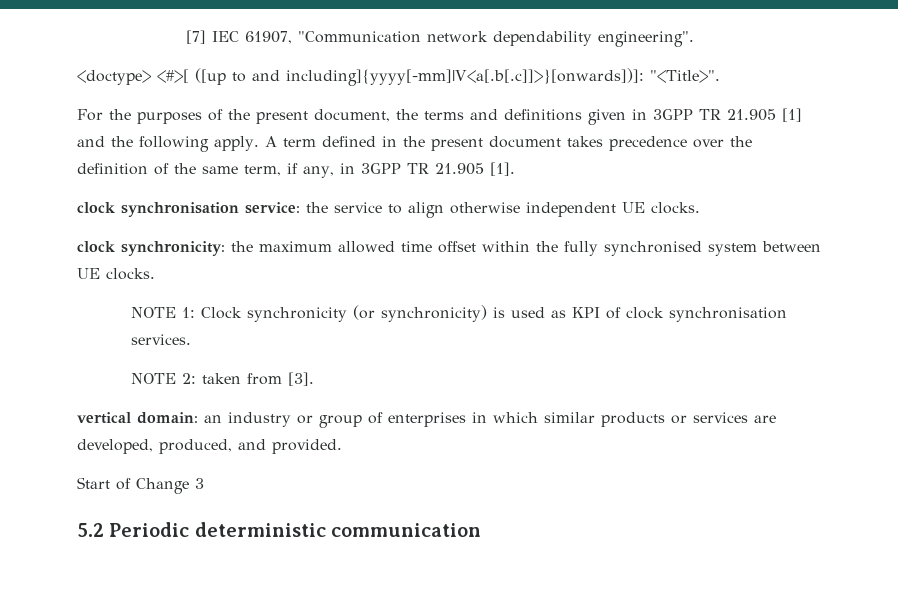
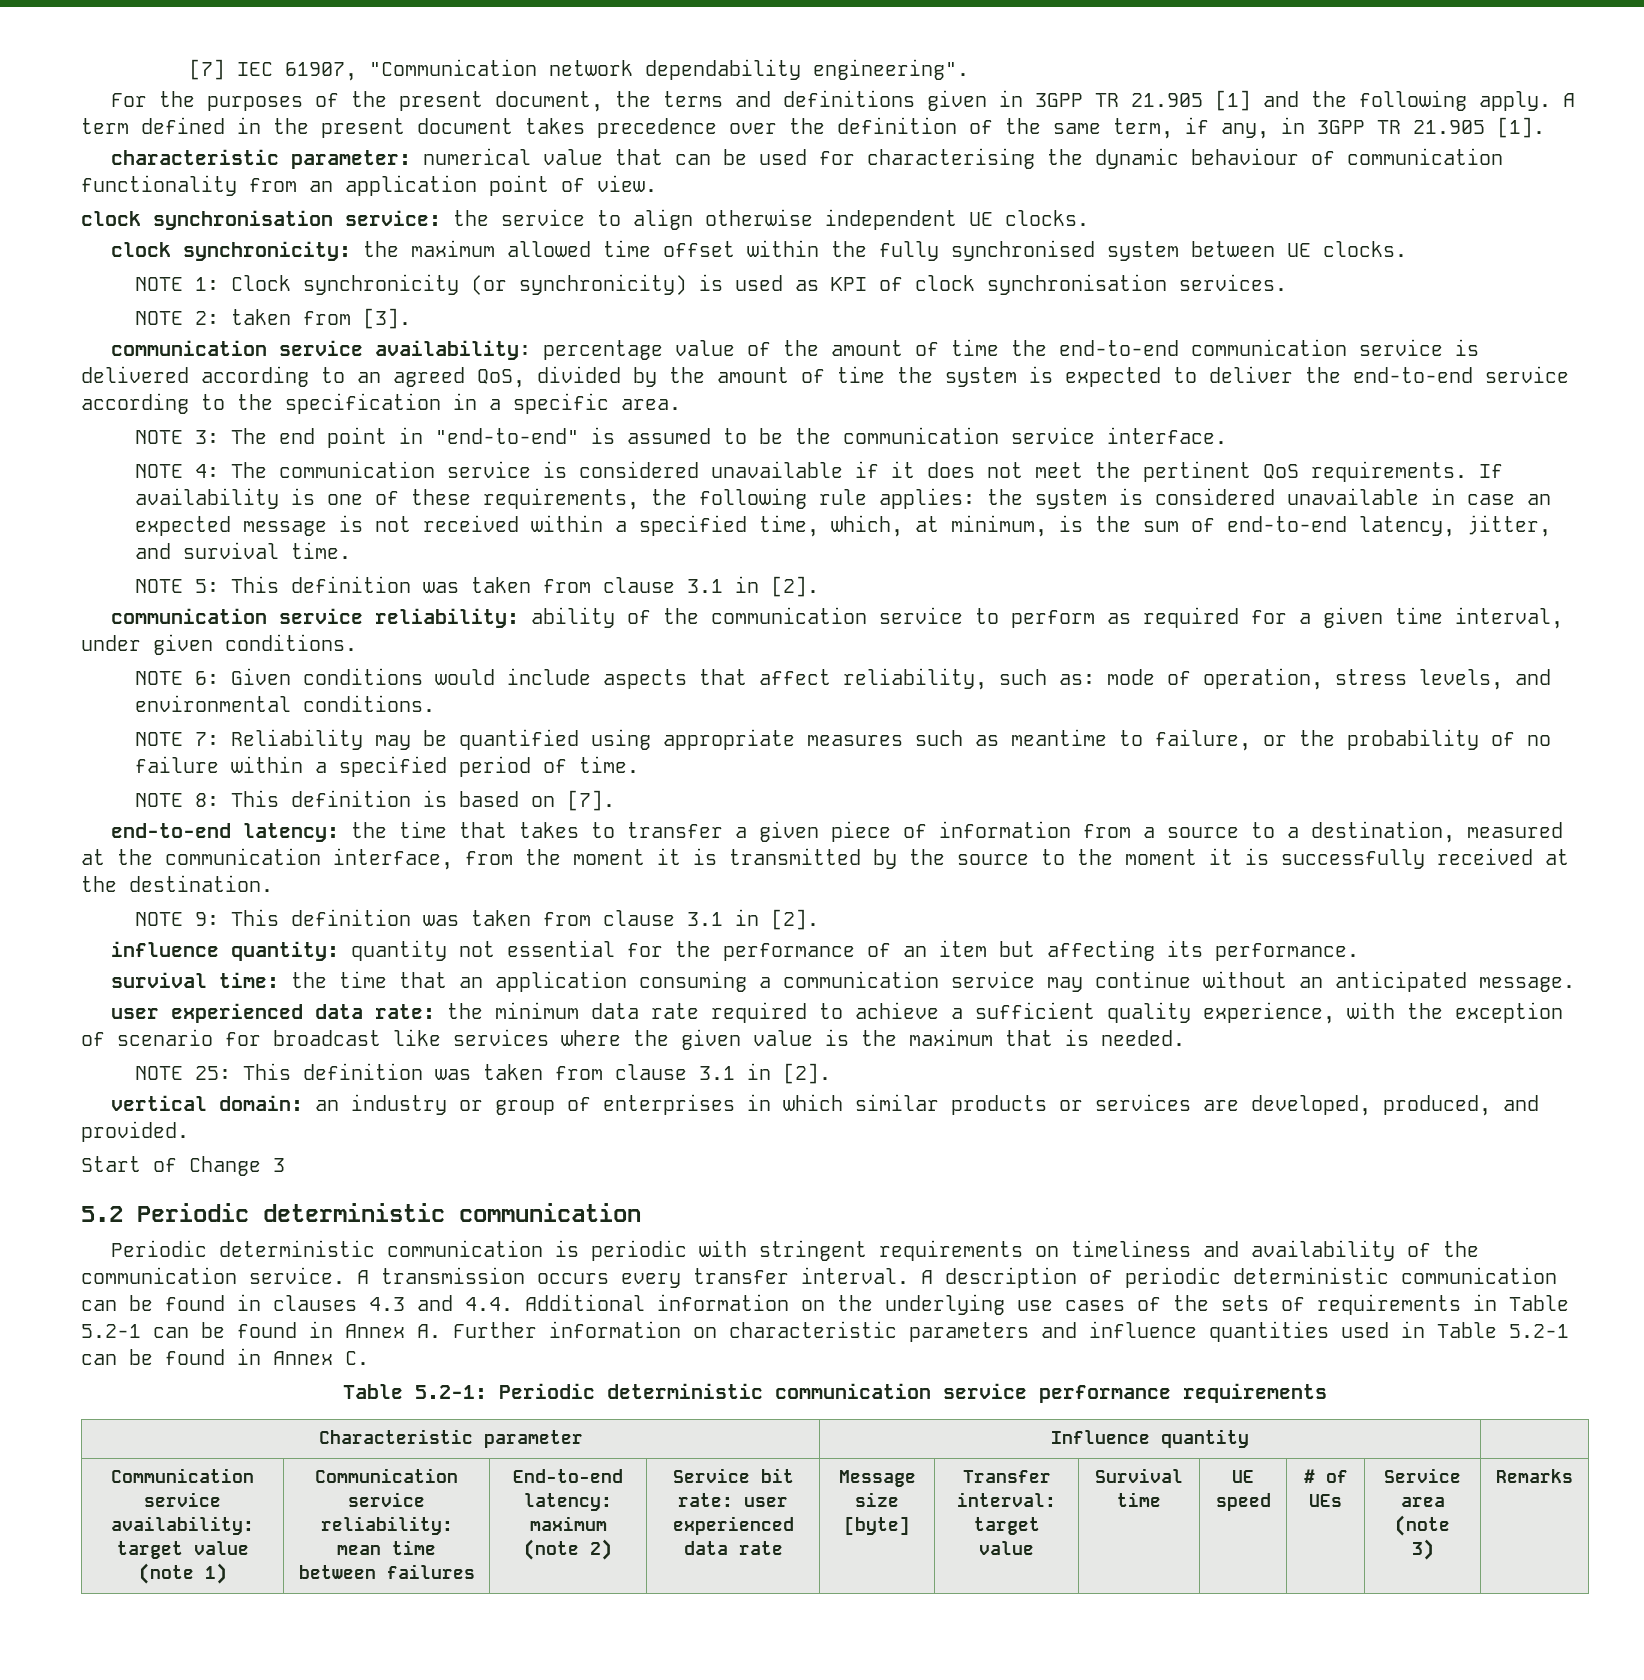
- <doctype> <#>[ ([up to and including]{yyyy[-mm]|V<a[.b[.c]]>}[onwards])]: "<Title>".
+ characteristic parameter: numerical value that can be used for characterising the dynamic behaviour of communication functionality from an application point of view.
+ communication service availability: percentage value of the amount of time the end-to-end communication service is delivered according to an agreed QoS, divided by the amount of time the system is expected to deliver the end-to-end service according to the specification in a specific area.
+ NOTE 3: The end point in "end-to-end" is assumed to be the communication service interface.
+ NOTE 4: The communication service is considered unavailable if it does not meet the pertinent QoS requirements. If availability is one of these requirements, the following rule applies: the system is considered unavailable in case an expected message is not received within a specified time, which, at minimum, is the sum of end-to-end latency, jitter, and survival time.
+ NOTE 5: This definition was taken from clause 3.1 in [2].
+ communication service reliability: ability of the communication service to perform as required for a given time interval, under given conditions.
+ NOTE 6: Given conditions would include aspects that affect reliability, such as: mode of operation, stress levels, and environmental conditions.
+ NOTE 7: Reliability may be quantified using appropriate measures such as meantime to failure, or the probability of no failure within a specified period of time.
+ NOTE 8: This definition is based on [7].
+ end-to-end latency: the time that takes to transfer a given piece of information from a source to a destination, measured at the communication interface, from the moment it is transmitted by the source to the moment it is successfully received at the destination.
+ NOTE 9: This definition was taken from clause 3.1 in [2].
+ influence quantity: quantity not essential for the performance of an item but affecting its performance.
+ survival time: the time that an application consuming a communication service may continue without an anticipated message.
+ user experienced data rate: the minimum data rate required to achieve a sufficient quality experience, with the exception of scenario for broadcast like services where the given value is the maximum that is needed.
+ NOTE 25: This definition was taken from clause 3.1 in [2].
+ Periodic deterministic communication is periodic with stringent requirements on timeliness and availability of the communication service. A transmission occurs every transfer interval. A description of periodic deterministic communication can be found in clauses 4.3 and 4.4. Additional information on the underlying use cases of the sets of requirements in Table 5.2-1 can be found in Annex A. Further information on characteristic parameters and influence quantities used in Table 5.2-1 can be found in Annex C.
+ Table 5.2-1: Periodic deterministic communication service performance requirements
+ Characteristic parameter | Influence quantity |
+ Communication service availability: target value (note 1) | Communication service reliability: mean time between failures | End-to-end latency: maximum (note 2) | Service bit rate: user experienced data rate | Message size [byte] | Transfer interval: target value | Survival time | UE speed | # of UEs | Service area (note 3) | Remarks

